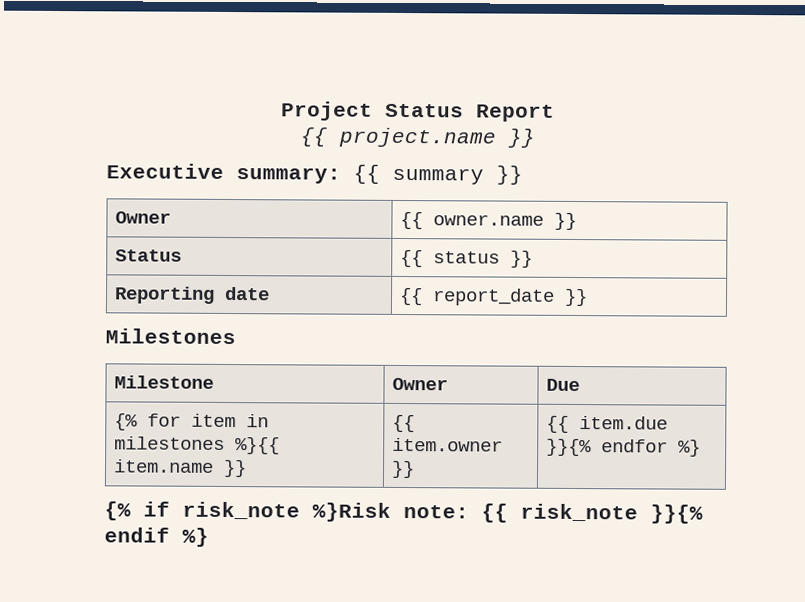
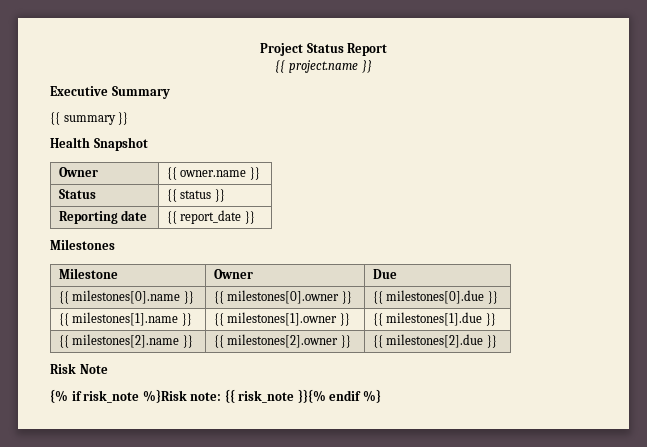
- Executive summary: {{ summary }}
+ Executive Summary
+ {{ summary }}
+ Health Snapshot
- {% for item in milestones %}{{ item.name }} | {{ item.owner }} | {{ item.due }}{% endfor %}
+ {{ milestones[0].name }} | {{ milestones[0].owner }} | {{ milestones[0].due }}
+ {{ milestones[1].name }} | {{ milestones[1].owner }} | {{ milestones[1].due }}
+ {{ milestones[2].name }} | {{ milestones[2].owner }} | {{ milestones[2].due }}
+ Risk Note

